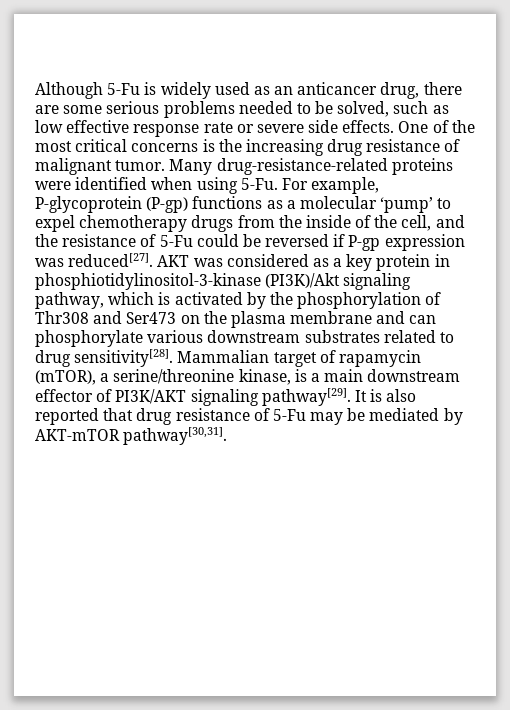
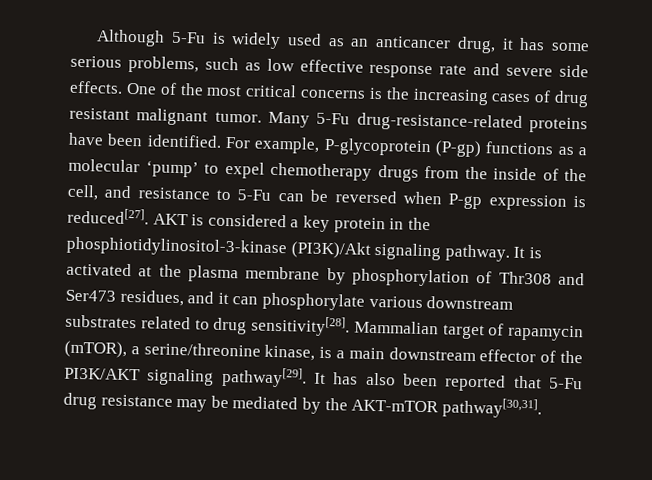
- Although 5-Fu is widely used as an anticancer drug, there are some serious problems needed to be solved, such as low effective response rate or severe side effects.
+ Although 5-Fu is widely used as an anticancer drug, it has some serious problems, such as low effective response rate and severe side effects.
- One of the most critical concerns is the increasing drug resistance of malignant tumor.
+ One of the most critical concerns is the increasing cases of drug resistant malignant tumor.
- Many drug-resistance-related proteins were identified when using 5-Fu.
+ Many 5-Fu drug-resistance-related proteins have been identified.
- For example, P-glycoprotein (P-gp) functions as a molecular ‘pump’ to expel chemotherapy drugs from the inside of the cell, and the resistance of 5-Fu could be reversed if P-gp expression was reduced[27].
+ For example, P-glycoprotein (P-gp) functions as a molecular ‘pump’ to expel chemotherapy drugs from the inside of the cell, and resistance to 5-Fu can be reversed when P-gp expression is reduced[27].
- AKT was considered as a key protein in phosphiotidylinositol-3-kinase (PI3K)/Akt signaling pathway, which is activated by the phosphorylation of Thr308 and Ser473 on the plasma membrane and can phosphorylate various downstream substrates related to drug sensitivity[28].
+ AKT is considered a key protein in the phosphiotidylinositol-3-kinase (PI3K)/Akt signaling pathway. It is activated at the plasma membrane by phosphorylation of Thr308 and Ser473 residues, and it can phosphorylate various downstream substrates related to drug sensitivity[28].
- Mammalian target of rapamycin (mTOR), a serine/threonine kinase, is a main downstream effector of PI3K/AKT signaling pathway[29].
+ Mammalian target of rapamycin (mTOR), a serine/threonine kinase, is a main downstream effector of the PI3K/AKT signaling pathway[29].
- It is also reported that drug resistance of 5-Fu may be mediated by AKT-mTOR pathway[30,31].
+ It has also been reported that 5-Fu drug resistance may be mediated by the AKT-mTOR pathway[30,31].

